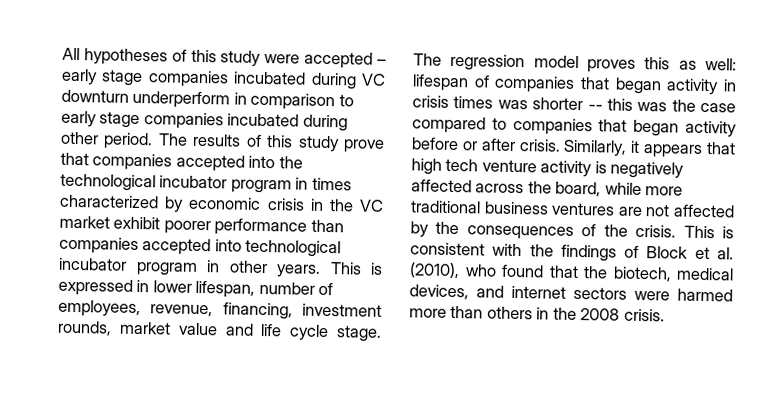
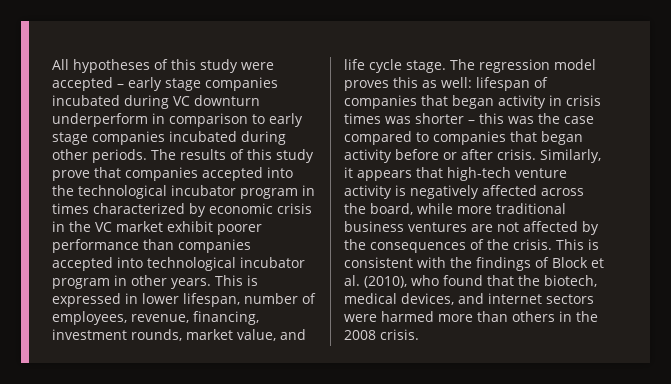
- All hypotheses of this study were accepted – early stage companies incubated during VC downturn underperform in comparison to early stage companies incubated during other period.
+ All hypotheses of this study were accepted – early stage companies incubated during VC downturn underperform in comparison to early stage companies incubated during other periods.
- This is expressed in lower lifespan, number of employees, revenue, financing, investment rounds, market value and life cycle stage.
+ This is expressed in lower lifespan, number of employees, revenue, financing, investment rounds, market value, and life cycle stage.
- The regression model proves this as well: lifespan of companies that began activity in crisis times was shorter -- this was the case compared to companies that began activity before or after crisis.
+ The regression model proves this as well: lifespan of companies that began activity in crisis times was shorter – this was the case compared to companies that began activity before or after crisis.
- Similarly, it appears that high tech venture activity is negatively affected across the board, while more traditional business ventures are not affected by the consequences of the crisis.
+ Similarly, it appears that high-tech venture activity is negatively affected across the board, while more traditional business ventures are not affected by the consequences of the crisis.

